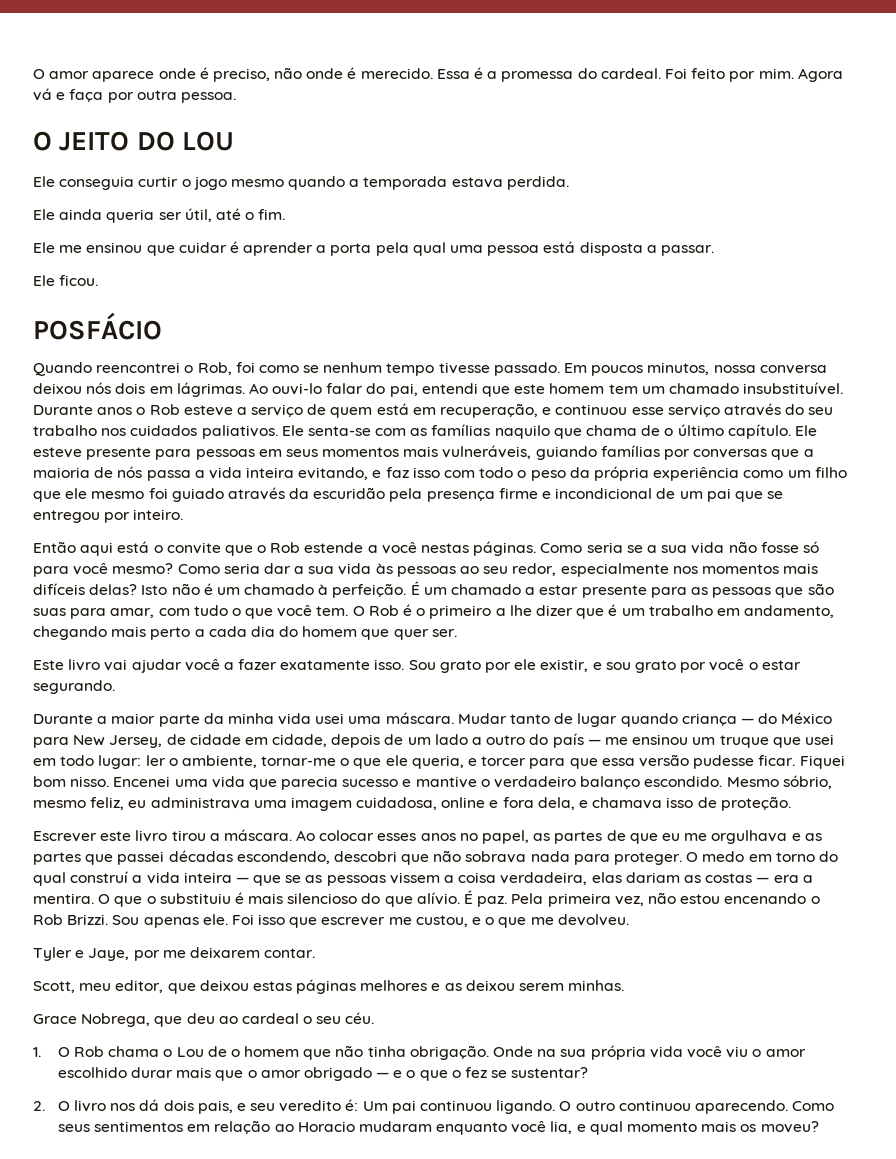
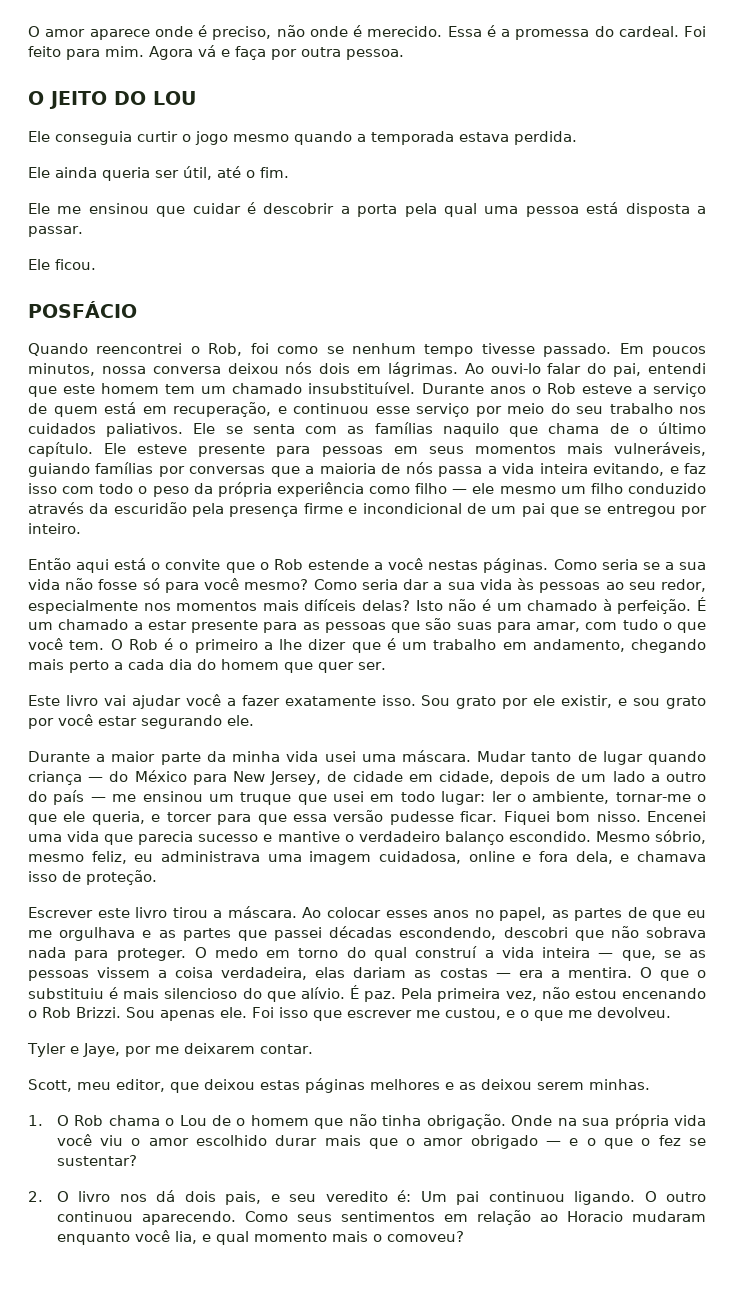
- Foi feito por mim.
+ Foi feito para mim.
- Ele me ensinou que cuidar é aprender a porta pela qual uma pessoa está disposta a passar.
+ Ele me ensinou que cuidar é descobrir a porta pela qual uma pessoa está disposta a passar.
- Durante anos o Rob esteve a serviço de quem está em recuperação, e continuou esse serviço através do seu trabalho nos cuidados paliativos.
+ Durante anos o Rob esteve a serviço de quem está em recuperação, e continuou esse serviço por meio do seu trabalho nos cuidados paliativos.
- Ele senta-se com as famílias naquilo que chama de o último capítulo.
+ Ele se senta com as famílias naquilo que chama de o último capítulo.
- Ele esteve presente para pessoas em seus momentos mais vulneráveis, guiando famílias por conversas que a maioria de nós passa a vida inteira evitando, e faz isso com todo o peso da própria experiência como um filho que ele mesmo foi guiado através da escuridão pela presença firme e incondicional de um pai que se entregou por inteiro.
+ Ele esteve presente para pessoas em seus momentos mais vulneráveis, guiando famílias por conversas que a maioria de nós passa a vida inteira evitando, e faz isso com todo o peso da própria experiência como filho — ele mesmo um filho conduzido através da escuridão pela presença firme e incondicional de um pai que se entregou por inteiro.
- Sou grato por ele existir, e sou grato por você o estar segurando.
+ Sou grato por ele existir, e sou grato por você estar segurando ele.
- O medo em torno do qual construí a vida inteira — que se as pessoas vissem a coisa verdadeira, elas dariam as costas — era a mentira.
+ O medo em torno do qual construí a vida inteira — que, se as pessoas vissem a coisa verdadeira, elas dariam as costas — era a mentira.
- Grace Nobrega, que deu ao cardeal o seu céu.
- Como seus sentimentos em relação ao Horacio mudaram enquanto você lia, e qual momento mais os moveu?
+ Como seus sentimentos em relação ao Horacio mudaram enquanto você lia, e qual momento mais o comoveu?

